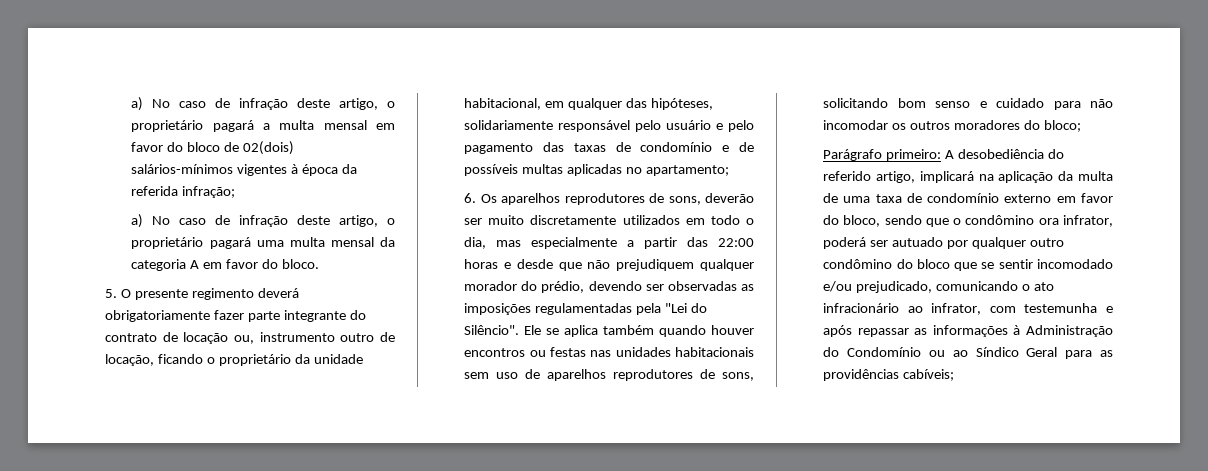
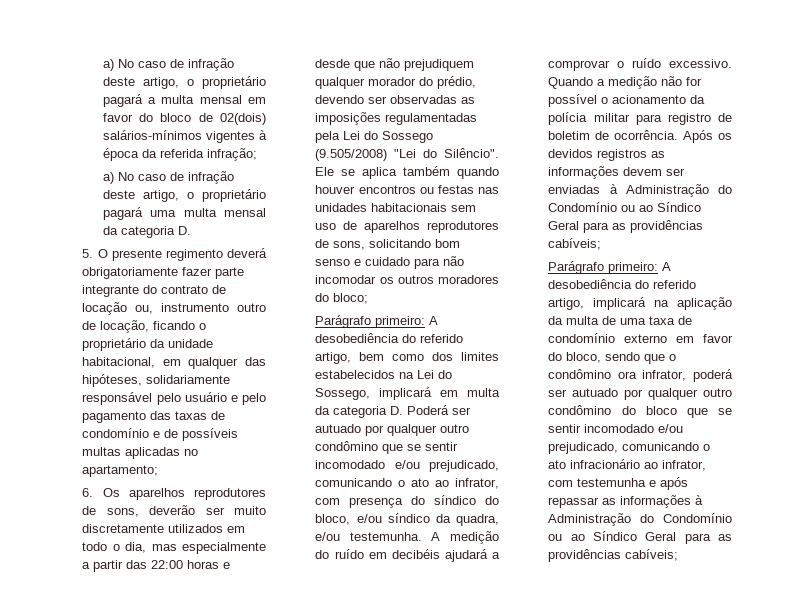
- a) No caso de infração deste artigo, o proprietário pagará uma multa mensal da categoria A em favor do bloco.
+ a) No caso de infração deste artigo, o proprietário pagará uma multa mensal da categoria D.
- 6. Os aparelhos reprodutores de sons, deverão ser muito discretamente utilizados em todo o dia, mas especialmente a partir das 22:00 horas e desde que não prejudiquem qualquer morador do prédio, devendo ser observadas as imposições regulamentadas pela "Lei do Silêncio".
+ 6. Os aparelhos reprodutores de sons, deverão ser muito discretamente utilizados em todo o dia, mas especialmente a partir das 22:00 horas e desde que não prejudiquem qualquer morador do prédio, devendo ser observadas as imposições regulamentadas pela Lei do Sossego (9.505/2008) "Lei do Silêncio".
+ Parágrafo primeiro: A desobediência do referido artigo, bem como dos limites estabelecidos na Lei do Sossego, implicará em multa da categoria D. Poderá ser autuado por qualquer outro condômino que se sentir incomodado e/ou prejudicado, comunicando o ato ao infrator, com presença do síndico do bloco, e/ou síndico da quadra, e/ou testemunha. A medição do ruído em decibéis ajudará a comprovar o ruído excessivo. Quando a medição não for possível o acionamento da polícia militar para registro de boletim de ocorrência. Após os devidos registros as informações devem ser enviadas à Administração do Condomínio ou ao Síndico Geral para as providências cabíveis;

